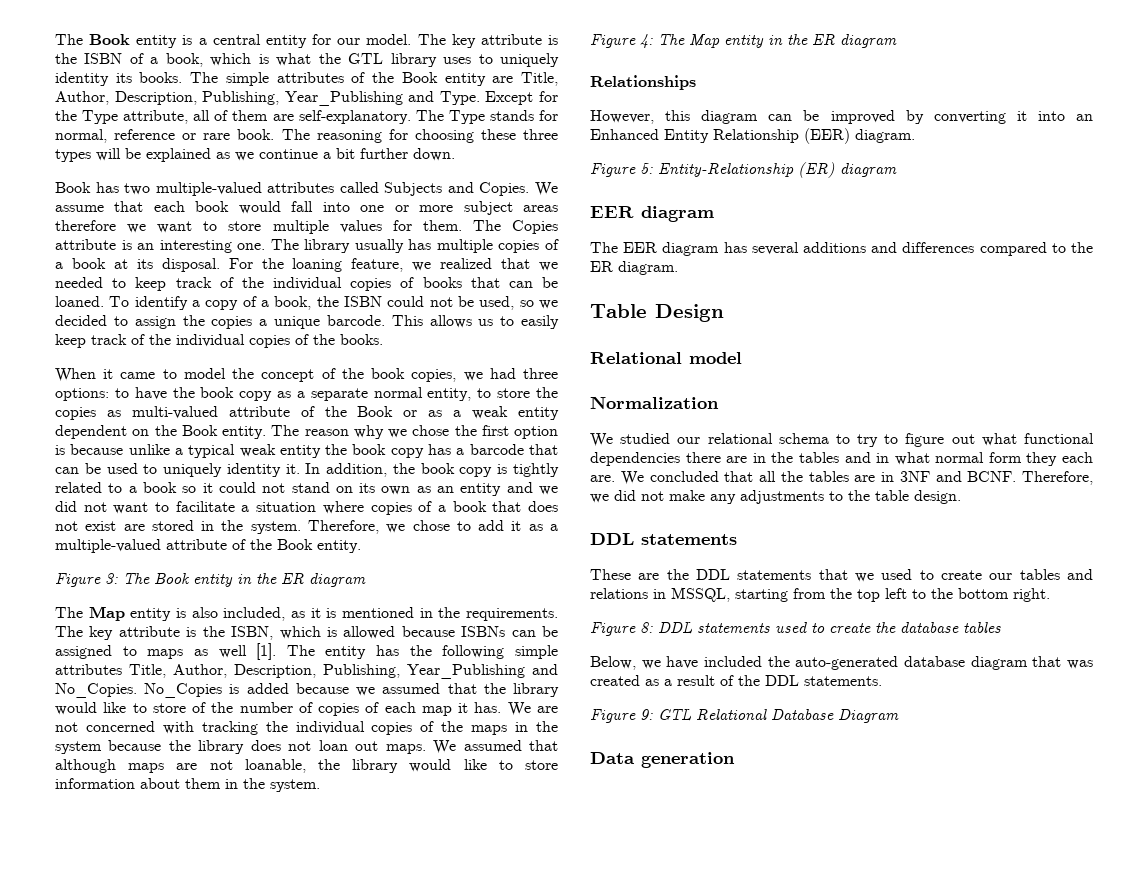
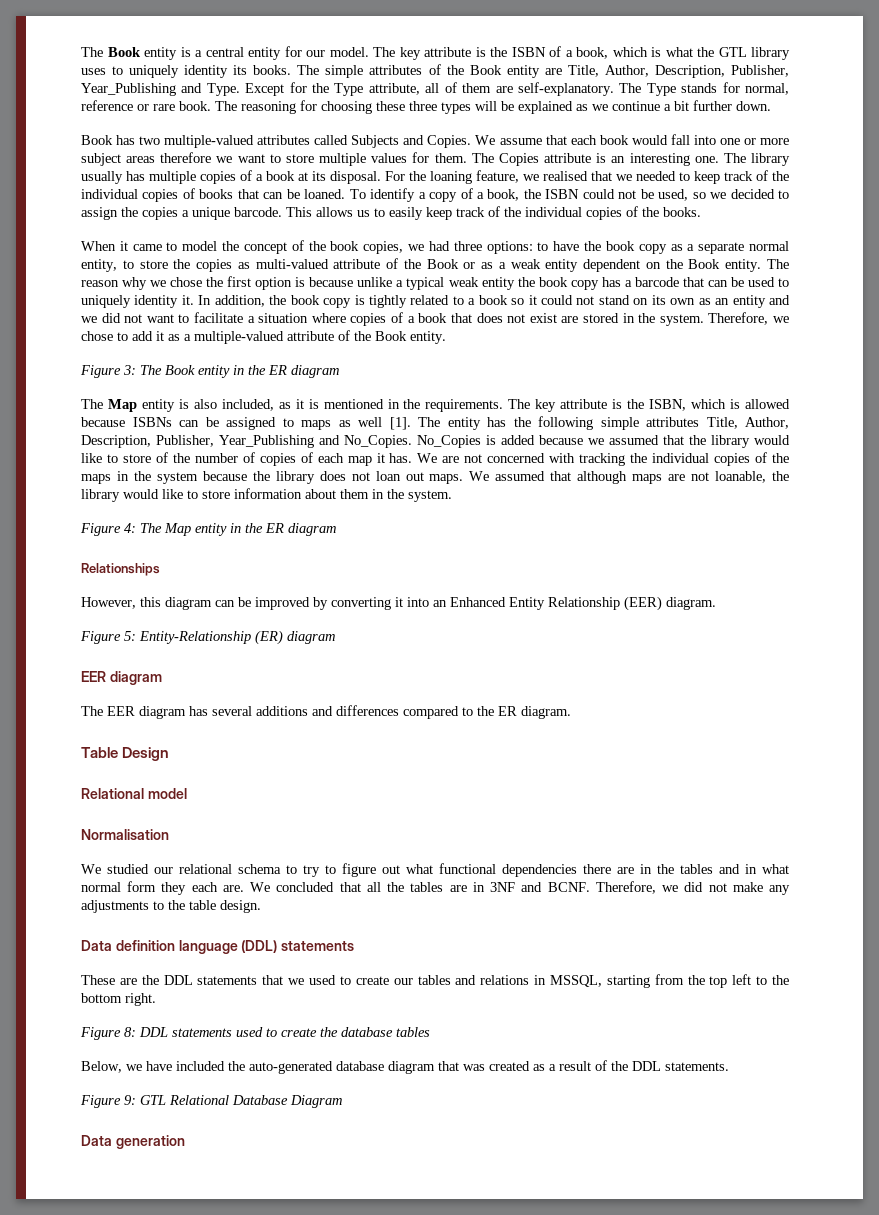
- The simple attributes of the Book entity are Title, Author, Description, Publishing, Year_Publishing and Type.
+ The simple attributes of the Book entity are Title, Author, Description, Publisher, Year_Publishing and Type.
- For the loaning feature, we realized that we needed to keep track of the individual copies of books that can be loaned.
+ For the loaning feature, we realised that we needed to keep track of the individual copies of books that can be loaned.
- The entity has the following simple attributes Title, Author, Description, Publishing, Year_Publishing and No_Copies.
+ The entity has the following simple attributes Title, Author, Description, Publisher, Year_Publishing and No_Copies.
- Normalization
+ Normalisation
  Therefore, we did not make any adjustments to the table design.
- DDL statements
+ Data definition language (DDL) statements

